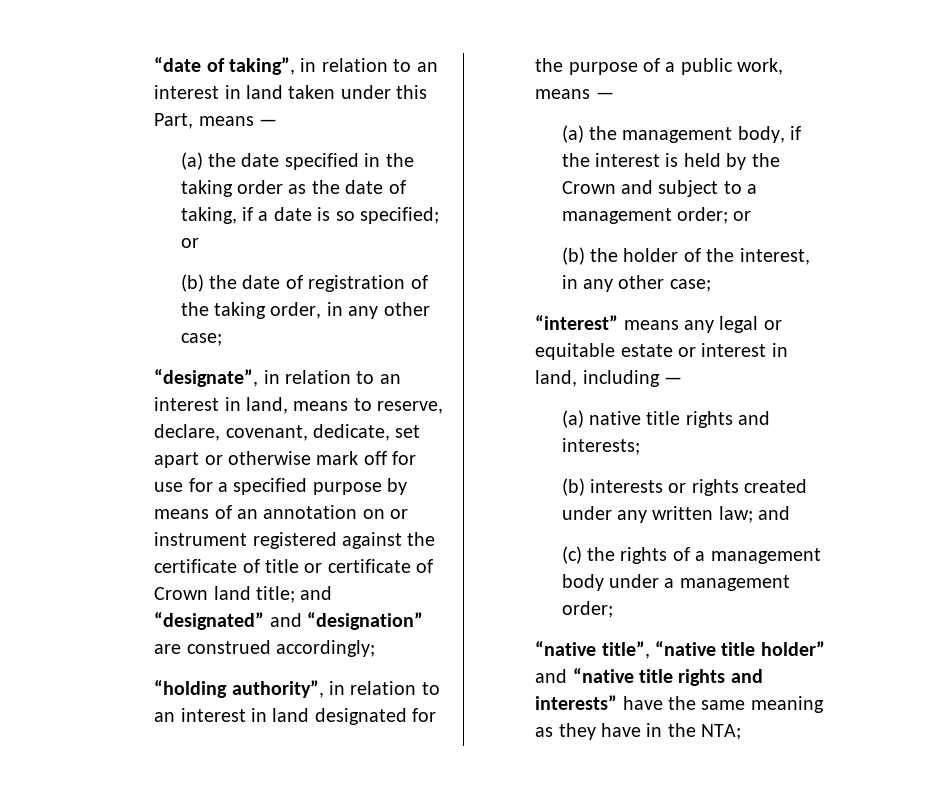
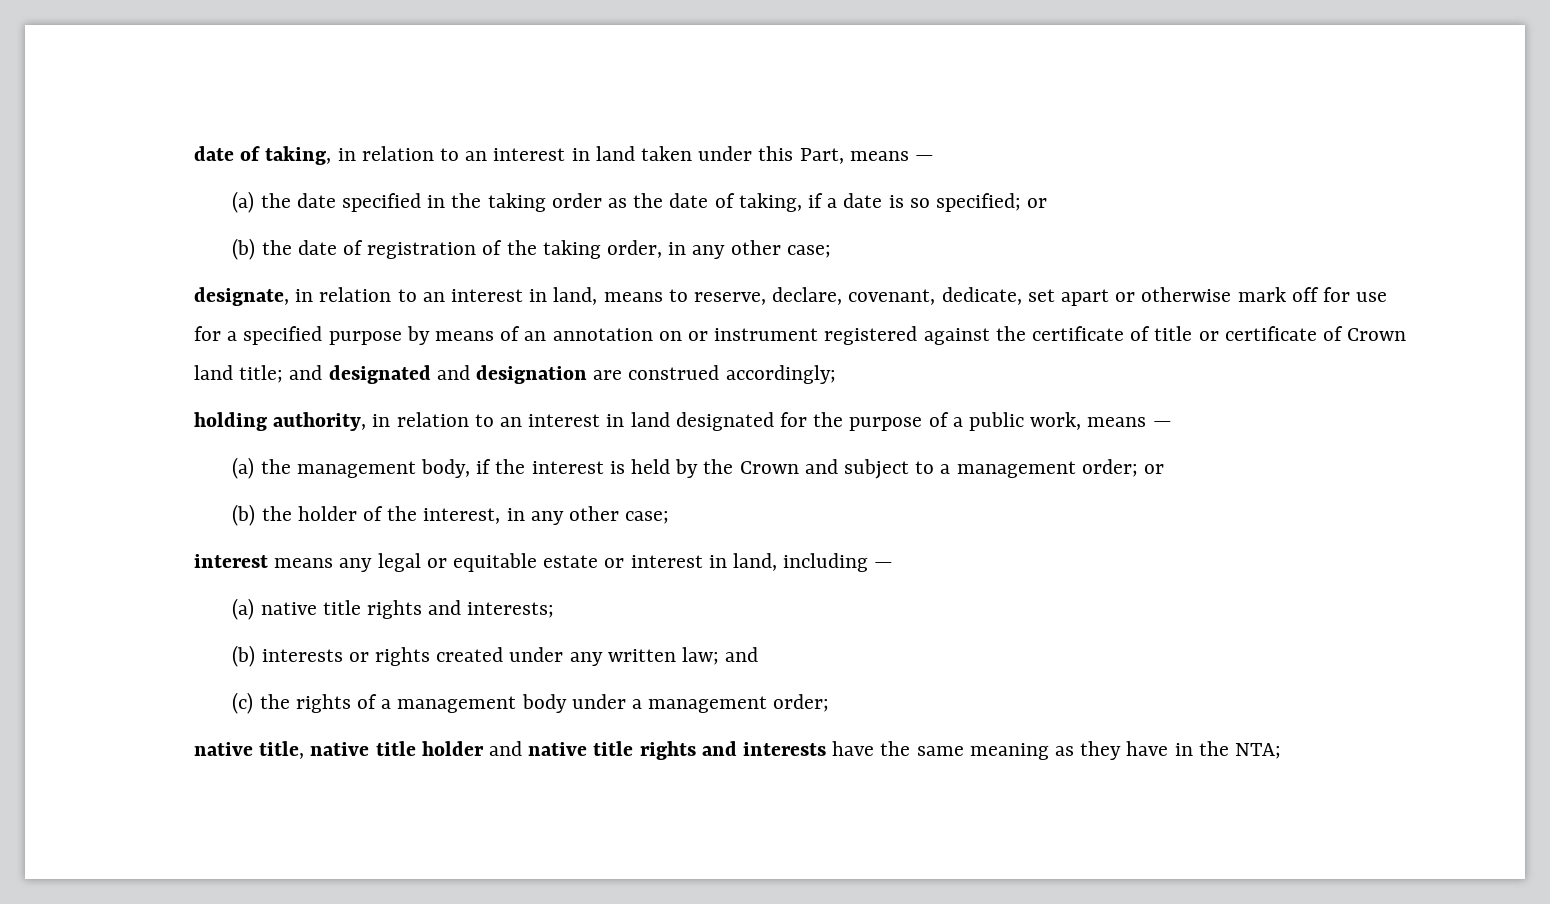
- “date of taking”, in relation to an interest in land taken under this Part, means —
+ date of taking, in relation to an interest in land taken under this Part, means —
- “designate”, in relation to an interest in land, means to reserve, declare, covenant, dedicate, set apart or otherwise mark off for use for a specified purpose by means of an annotation on or instrument registered against the certificate of title or certificate of Crown land title; and “designated” and “designation” are construed accordingly;
+ designate, in relation to an interest in land, means to reserve, declare, covenant, dedicate, set apart or otherwise mark off for use for a specified purpose by means of an annotation on or instrument registered against the certificate of title or certificate of Crown land title; and designated and designation are construed accordingly;
- “holding authority”, in relation to an interest in land designated for the purpose of a public work, means —
+ holding authority, in relation to an interest in land designated for the purpose of a public work, means —
- “interest” means any legal or equitable estate or interest in land, including —
+ interest means any legal or equitable estate or interest in land, including —
- “native title”, “native title holder” and “native title rights and interests” have the same meaning as they have in the NTA;
+ native title, native title holder and native title rights and interests have the same meaning as they have in the NTA;

